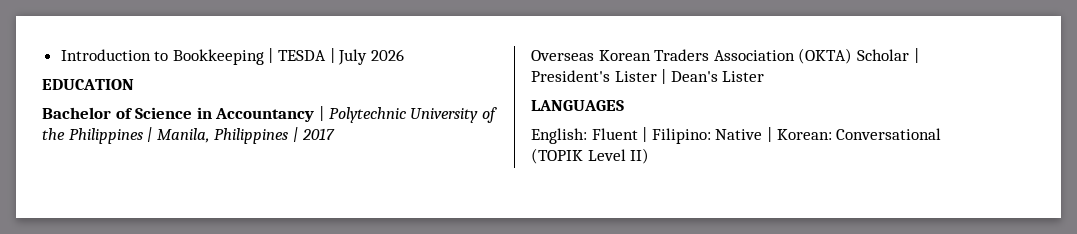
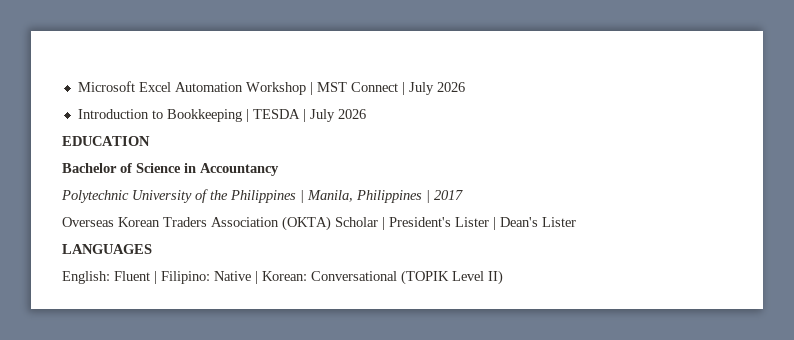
+ Microsoft Excel Automation Workshop | MST Connect | July 2026
- Bachelor of Science in Accountancy | Polytechnic University of the Philippines | Manila, Philippines | 2017
+ Bachelor of Science in Accountancy
+ Polytechnic University of the Philippines | Manila, Philippines | 2017

